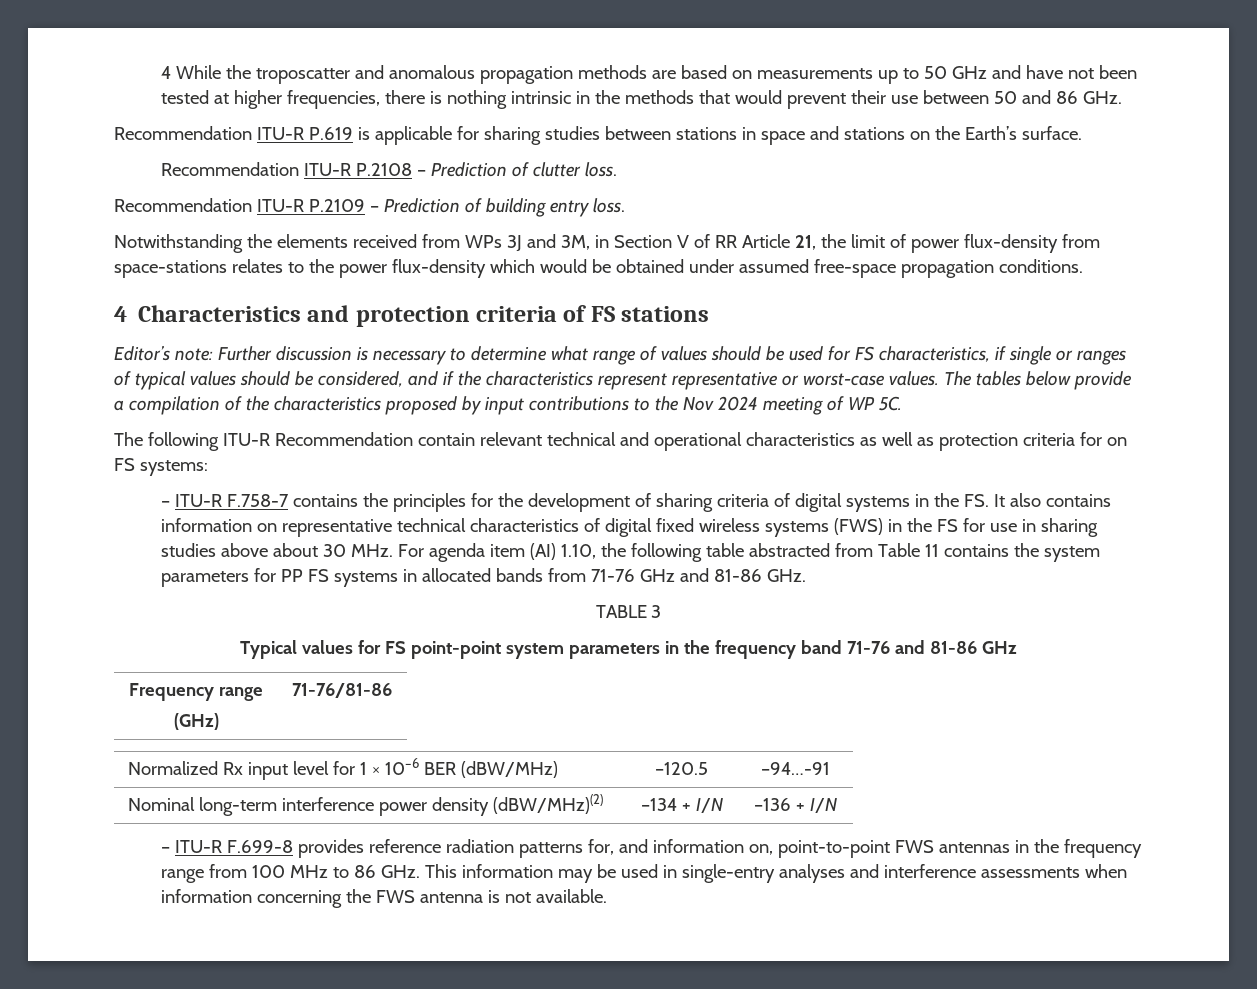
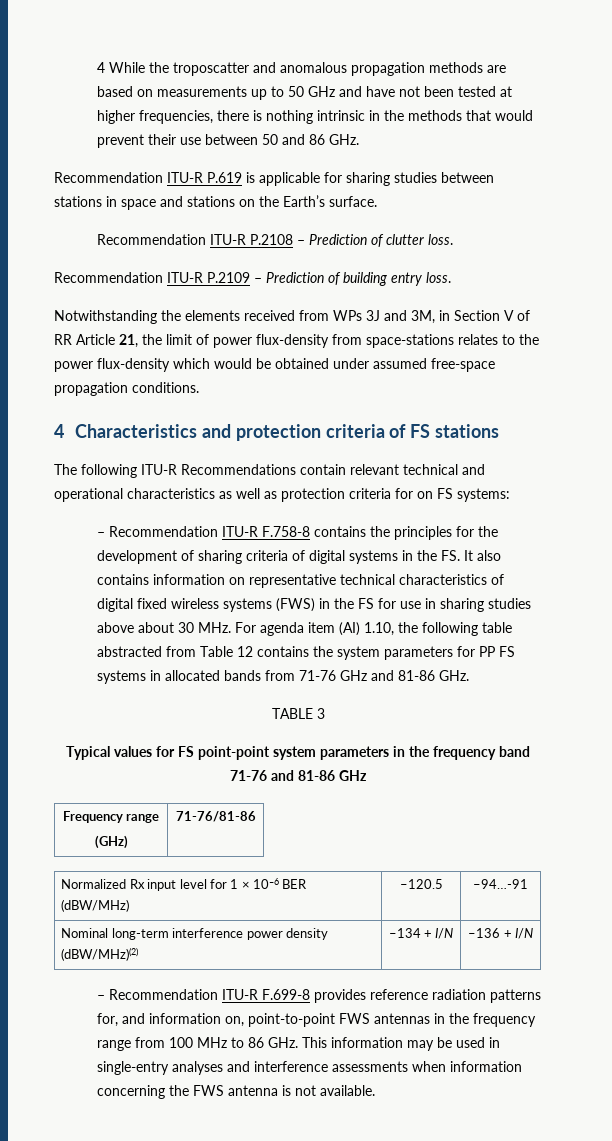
- Editor’s note: Further discussion is necessary to determine what range of values should be used for FS characteristics, if single or ranges of typical values should be considered, and if the characteristics represent representative or worst-case values. The tables below provide a compilation of the characteristics proposed by input contributions to the Nov 2024 meeting of WP 5C.
- The following ITU-R Recommendation contain relevant technical and operational characteristics as well as protection criteria for on FS systems:
+ The following ITU-R Recommendations contain relevant technical and operational characteristics as well as protection criteria for on FS systems:
- – ITU-R F.758-7 contains the principles for the development of sharing criteria of digital systems in the FS. It also contains information on representative technical characteristics of digital fixed wireless systems (FWS) in the FS for use in sharing studies above about 30 MHz. For agenda item (AI) 1.10, the following table abstracted from Table 11 contains the system parameters for PP FS systems in allocated bands from 71-76 GHz and 81-86 GHz.
+ – Recommendation ITU-R F.758-8 contains the principles for the development of sharing criteria of digital systems in the FS. It also contains information on representative technical characteristics of digital fixed wireless systems (FWS) in the FS for use in sharing studies above about 30 MHz. For agenda item (AI) 1.10, the following table abstracted from Table 12 contains the system parameters for PP FS systems in allocated bands from 71-76 GHz and 81-86 GHz.
- – ITU-R F.699-8 provides reference radiation patterns for, and information on, point-to-point FWS antennas in the frequency range from 100 MHz to 86 GHz. This information may be used in single-entry analyses and interference assessments when information concerning the FWS antenna is not available.
+ – Recommendation ITU-R F.699-8 provides reference radiation patterns for, and information on, point-to-point FWS antennas in the frequency range from 100 MHz to 86 GHz. This information may be used in single-entry analyses and interference assessments when information concerning the FWS antenna is not available.

